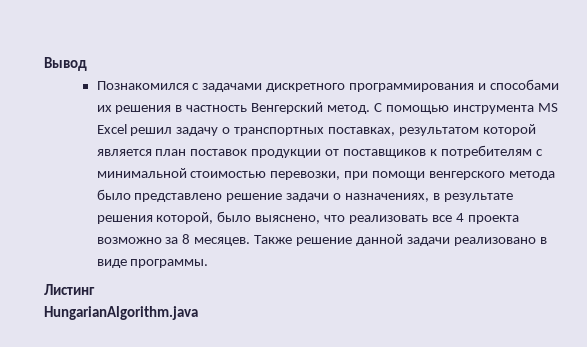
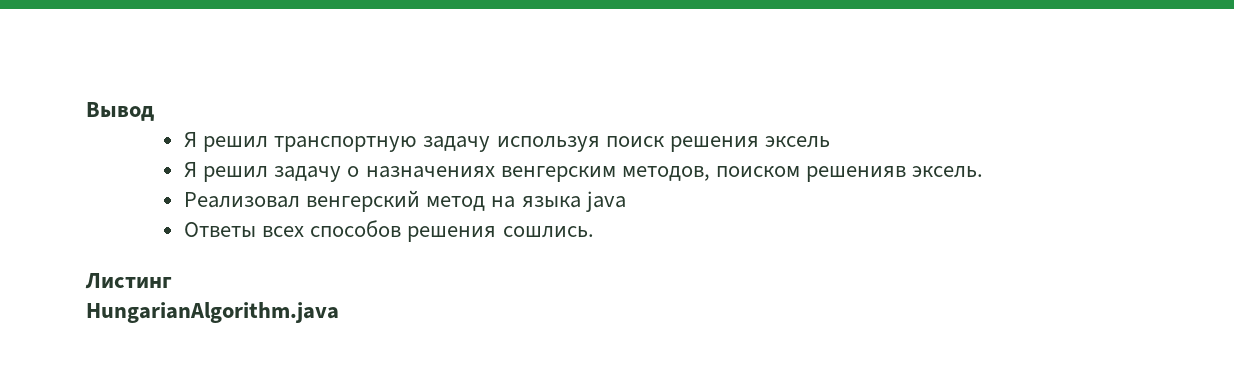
- Познакомился с задачами дискретного программирования и способами их решения в частность Венгерский метод. С помощью инструмента MS Excel решил задачу о транспортных поставках, результатом которой является план поставок продукции от поставщиков к потребителям с минимальной стоимостью перевозки, при помощи венгерского метода было представлено решение задачи о назначениях, в результате решения которой, было выяснено, что реализовать все 4 проекта возможно за 8 месяцев. Также решение данной задачи реализовано в виде программы.
+ Я решил транспортную задачу используя поиск решения эксель
+ Я решил задачу о назначениях венгерским методов, поиском решенияв эксель.
+ Реализовал венгерский метод на языка java
+ Ответы всех способов решения сошлись.

